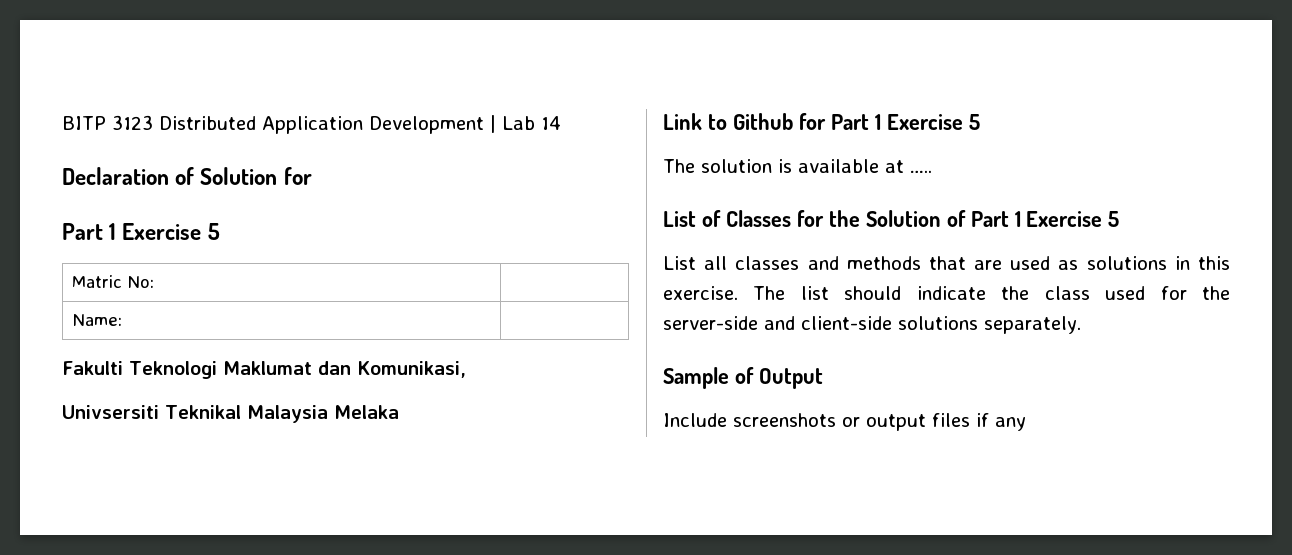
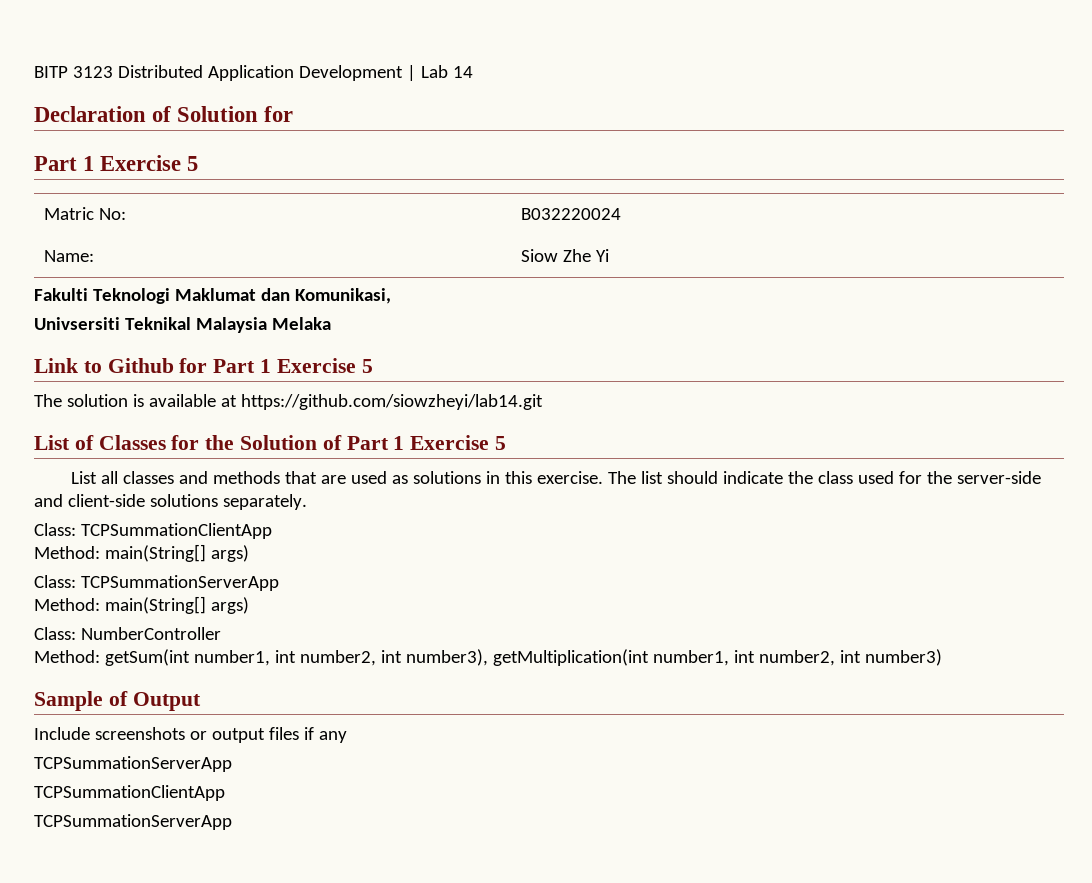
- Matric No: |
+ Matric No: | B032220024
- Name: |
+ Name: | Siow Zhe Yi
- The solution is available at …..
+ The solution is available at https://github.com/siowzheyi/lab14.git
+ Class: TCPSummationClientApp
+ Method: main(String[] args)
+ Class: TCPSummationServerApp
+ Method: main(String[] args)
+ Class: NumberController
+ Method: getSum(int number1, int number2, int number3), getMultiplication(int number1, int number2, int number3)
  Include screenshots or output files if any
+ TCPSummationServerApp
+ TCPSummationClientApp
+ TCPSummationServerApp

